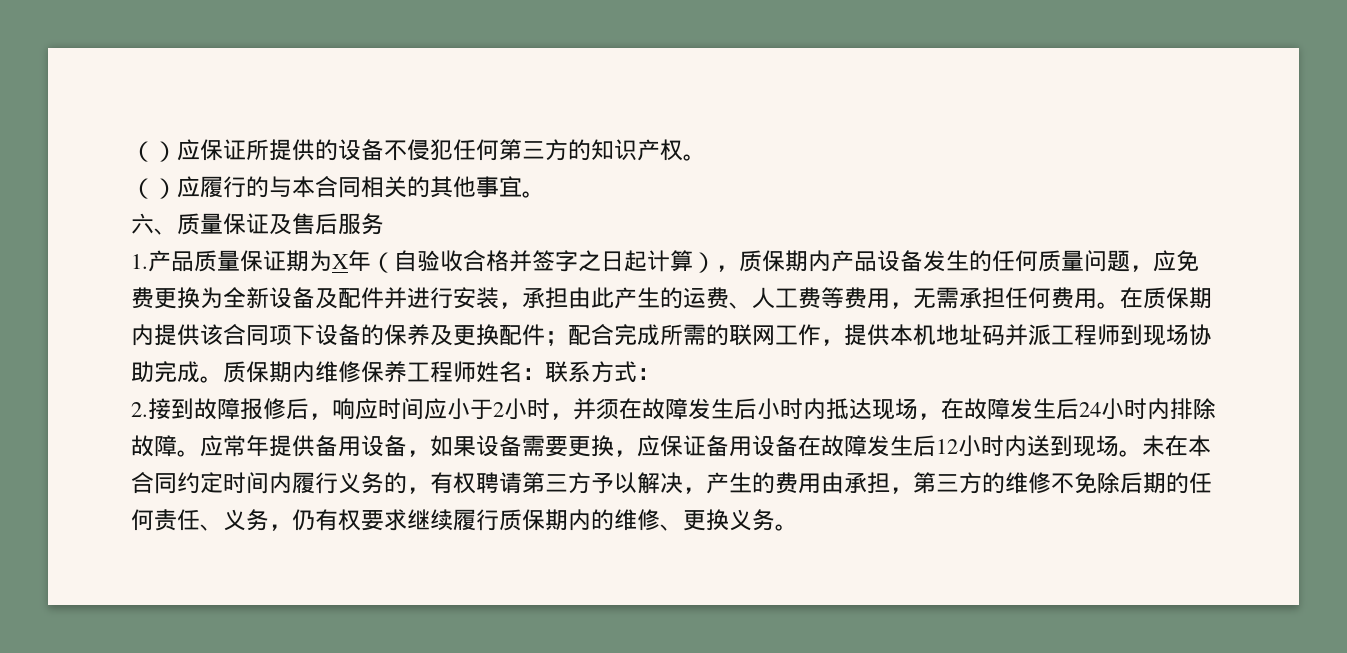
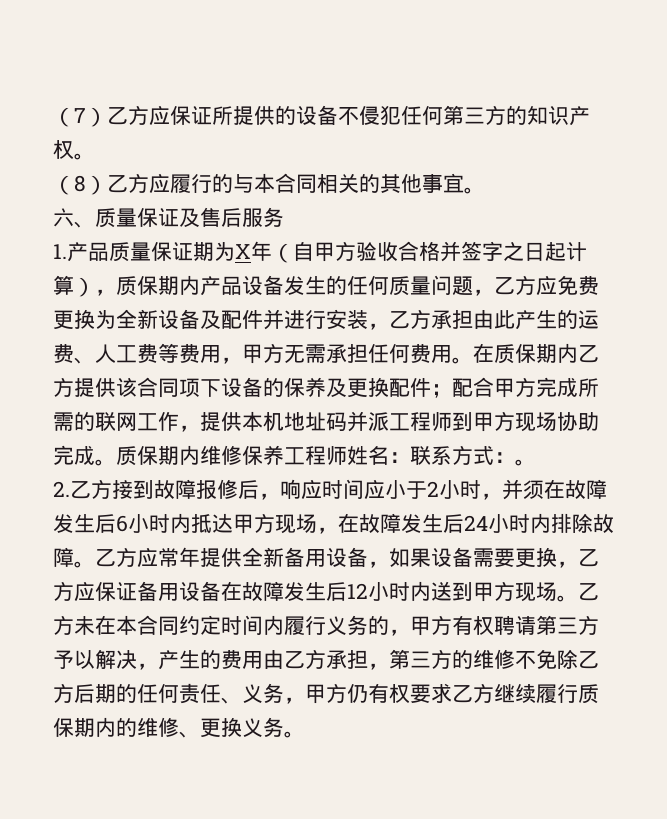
- （）应保证所提供的设备不侵犯任何第三方的知识产权。
+ （7）乙方应保证所提供的设备不侵犯任何第三方的知识产权。
- （）应履行的与本合同相关的其他事宜。
+ （8）乙方应履行的与本合同相关的其他事宜。
- 1.产品质量保证期为X年（自验收合格并签字之日起计算），质保期内产品设备发生的任何质量问题，应免费更换为全新设备及配件并进行安装，承担由此产生的运费、人工费等费用，无需承担任何费用。
+ 1.产品质量保证期为X年（自甲方验收合格并签字之日起计算），质保期内产品设备发生的任何质量问题，乙方应免费更换为全新设备及配件并进行安装，乙方承担由此产生的运费、人工费等费用，甲方无需承担任何费用。
- 在质保期内提供该合同项下设备的保养及更换配件；配合完成所需的联网工作，提供本机地址码并派工程师到现场协助完成。
+ 在质保期内乙方提供该合同项下设备的保养及更换配件；配合甲方完成所需的联网工作，提供本机地址码并派工程师到甲方现场协助完成。
- 质保期内维修保养工程师姓名：联系方式：
+ 质保期内维修保养工程师姓名：联系方式：。
- 2.接到故障报修后，响应时间应小于2小时，并须在故障发生后小时内抵达现场，在故障发生后24小时内排除故障。
+ 2.乙方接到故障报修后，响应时间应小于2小时，并须在故障发生后6小时内抵达甲方现场，在故障发生后24小时内排除故障。
- 应常年提供备用设备，如果设备需要更换，应保证备用设备在故障发生后12小时内送到现场。未在本合同约定时间内履行义务的，有权聘请第三方予以解决，产生的费用由承担，第三方的维修不免除后期的任何责任、义务，仍有权要求继续履行质保期内的维修、更换义务。
+ 乙方应常年提供全新备用设备，如果设备需要更换，乙方应保证备用设备在故障发生后12小时内送到甲方现场。乙方未在本合同约定时间内履行义务的，甲方有权聘请第三方予以解决，产生的费用由乙方承担，第三方的维修不免除乙方后期的任何责任、义务，甲方仍有权要求乙方继续履行质保期内的维修、更换义务。

